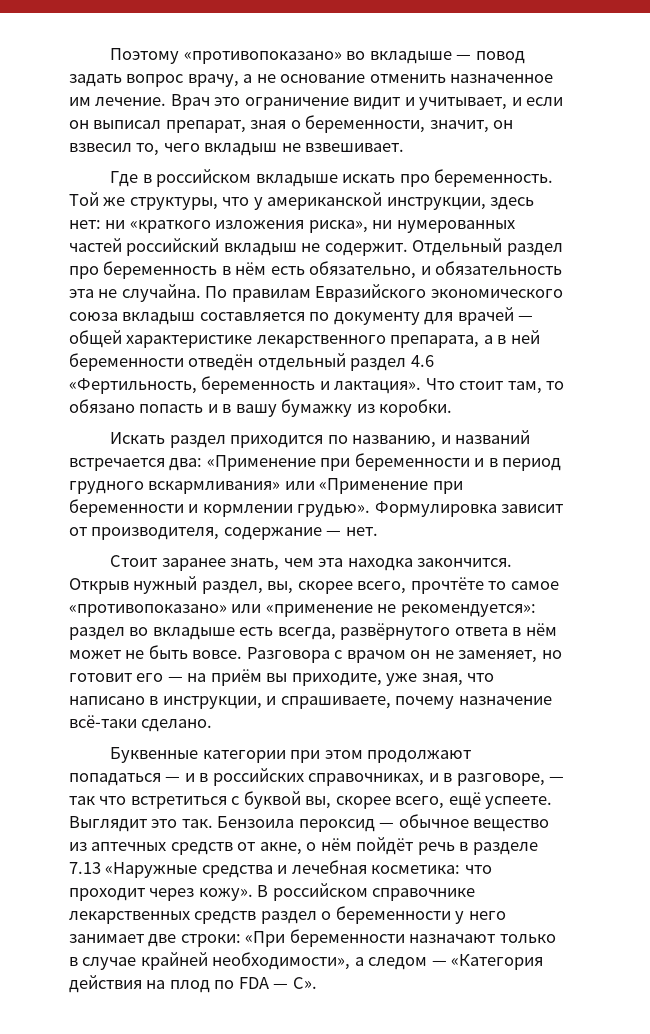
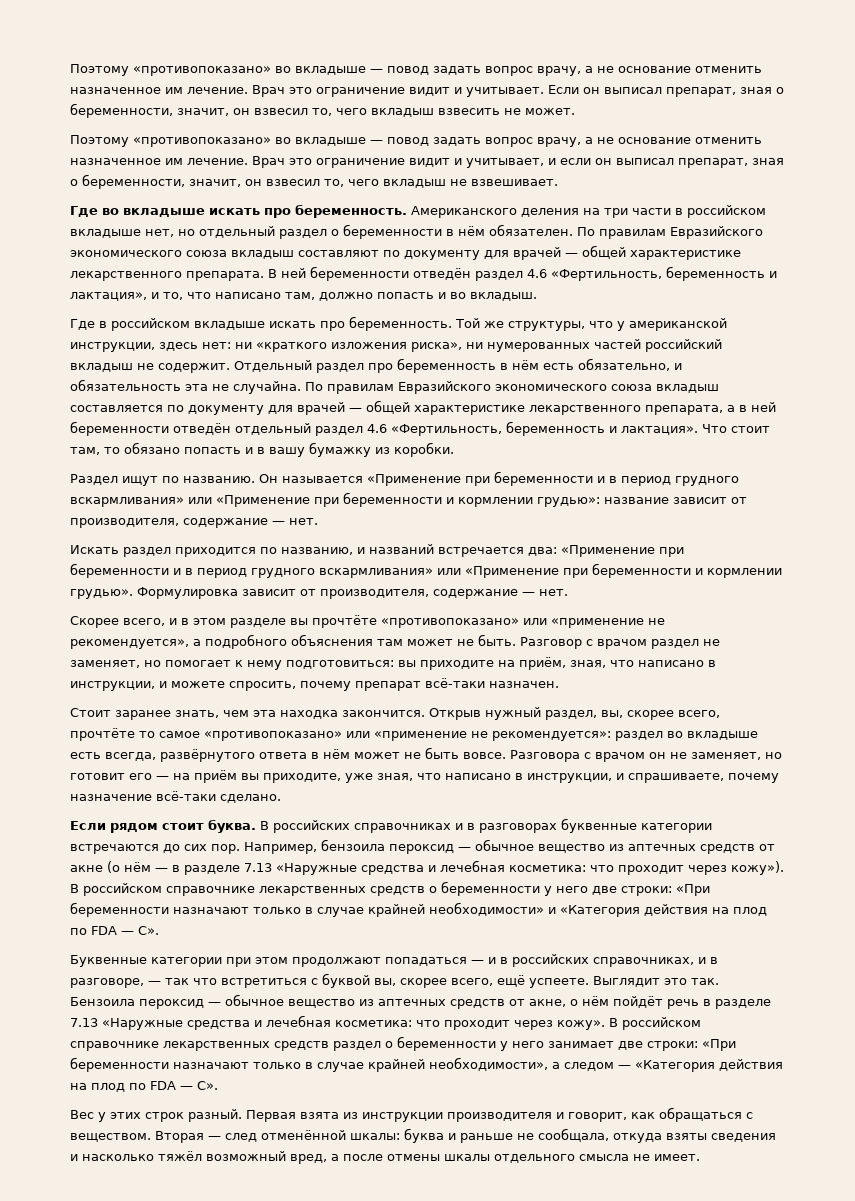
- Врач это ограничение видит и учитывает, и если он выписал препарат, зная о беременности, значит, он взвесил то, чего вкладыш не взвешивает.
+ Врач это ограничение видит и учитывает. Если он выписал препарат, зная о беременности, значит, он взвесил то, чего вкладыш взвесить не может.
+ Поэтому «противопоказано» во вкладыше — повод задать вопрос врачу, а не основание отменить назначенное им лечение. Врач это ограничение видит и учитывает, и если он выписал препарат, зная о беременности, значит, он взвесил то, чего вкладыш не взвешивает.
+ Где во вкладыше искать про беременность. Американского деления на три части в российском вкладыше нет, но отдельный раздел о беременности в нём обязателен. По правилам Евразийского экономического союза вкладыш составляют по документу для врачей — общей характеристике лекарственного препарата. В ней беременности отведён раздел 4.6 «Фертильность, беременность и лактация», и то, что написано там, должно попасть и во вкладыш.
+ Раздел ищут по названию. Он называется «Применение при беременности и в период грудного вскармливания» или «Применение при беременности и кормлении грудью»: название зависит от производителя, содержание — нет.
+ Скорее всего, и в этом разделе вы прочтёте «противопоказано» или «применение не рекомендуется», а подробного объяснения там может не быть. Разговор с врачом раздел не заменяет, но помогает к нему подготовиться: вы приходите на приём, зная, что написано в инструкции, и можете спросить, почему препарат всё-таки назначен.
+ Если рядом стоит буква. В российских справочниках и в разговорах буквенные категории встречаются до сих пор. Например, бензоила пероксид — обычное вещество из аптечных средств от акне (о нём — в разделе 7.13 «Наружные средства и лечебная косметика: что проходит через кожу»). В российском справочнике лекарственных средств о беременности у него две строки: «При беременности назначают только в случае крайней необходимости» и «Категория действия на плод по FDA — C».
+ Вес у этих строк разный. Первая взята из инструкции производителя и говорит, как обращаться с веществом. Вторая — след отменённой шкалы: буква и раньше не сообщала, откуда взяты сведения и насколько тяжёл возможный вред, а после отмены шкалы отдельного смысла не имеет.

